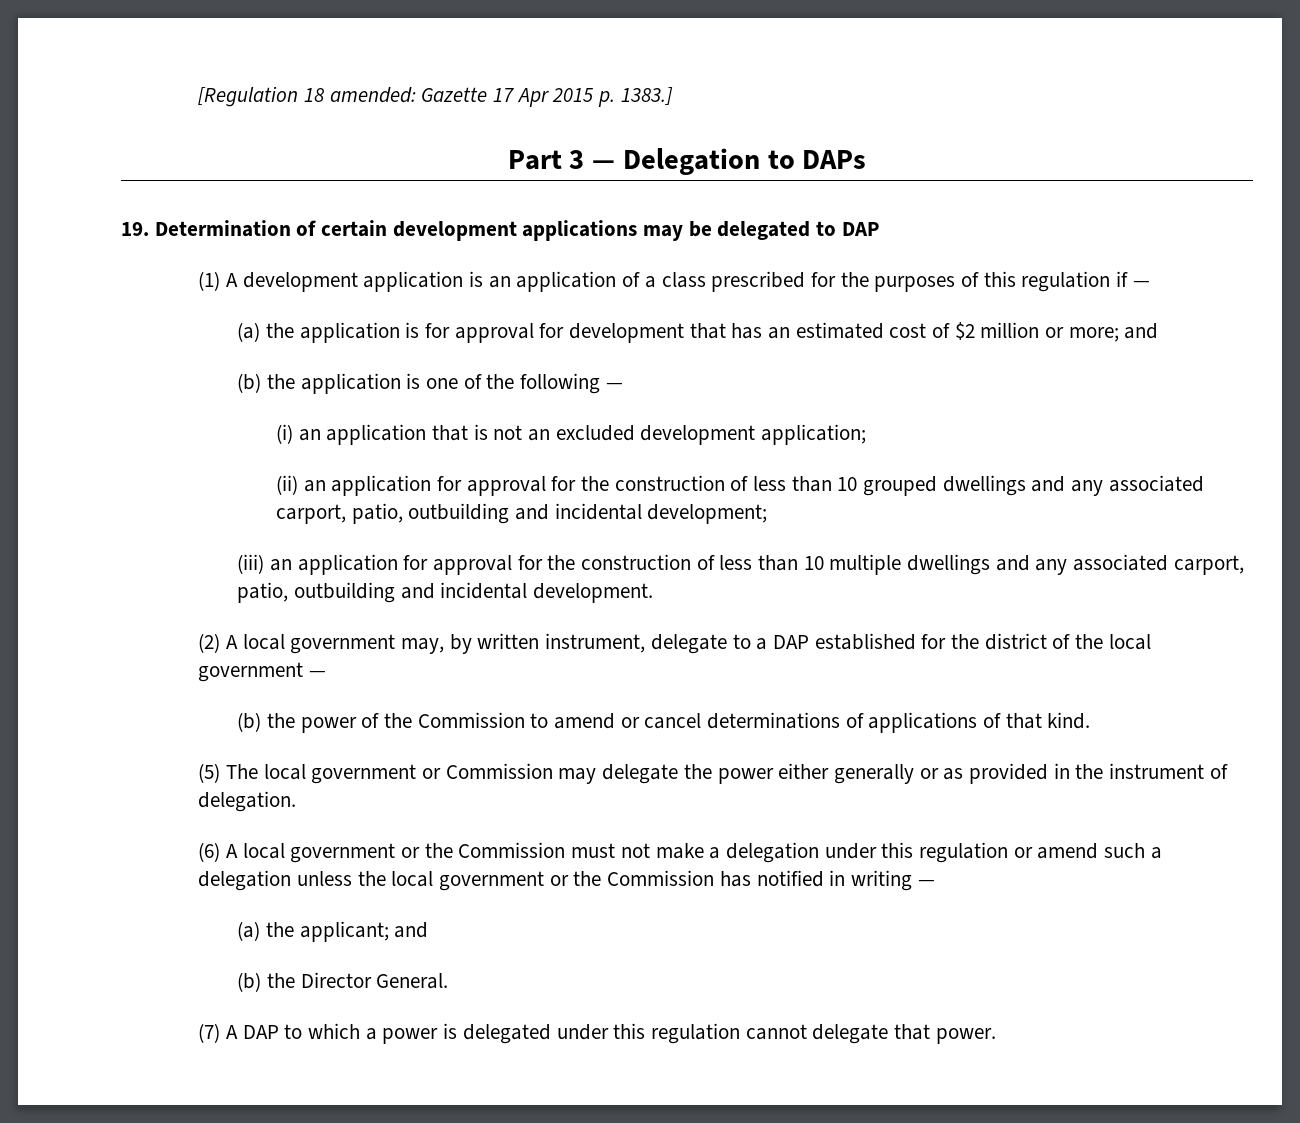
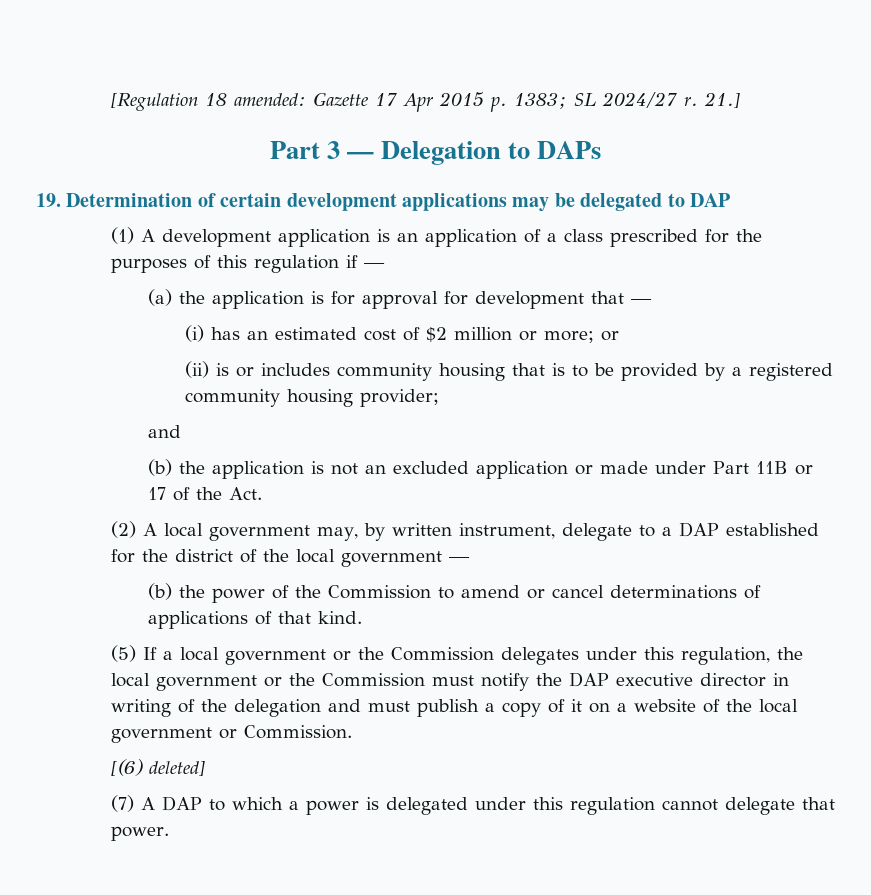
- [Regulation 18 amended: Gazette 17 Apr 2015 p. 1383.]
+ [Regulation 18 amended: Gazette 17 Apr 2015 p. 1383; SL 2024/27 r. 21.]
- (a) the application is for approval for development that has an estimated cost of $2 million or more; and
+ (a) the application is for approval for development that —
+ (i) has an estimated cost of $2 million or more; or
+ (ii) is or includes community housing that is to be provided by a registered community housing provider;
+ and
- (b) the application is one of the following —
- (i) an application that is not an excluded development application;
- (ii) an application for approval for the construction of less than 10 grouped dwellings and any associated carport, patio, outbuilding and incidental development;
- (iii) an application for approval for the construction of less than 10 multiple dwellings and any associated carport, patio, outbuilding and incidental development.
+ (b) the application is not an excluded application or made under Part 11B or 17 of the Act.
- (5) The local government or Commission may delegate the power either generally or as provided in the instrument of delegation.
- (6) A local government or the Commission must not make a delegation under this regulation or amend such a delegation unless the local government or the Commission has notified in writing —
- (a) the applicant; and
- (b) the Director General.
+ (5) If a local government or the Commission delegates under this regulation, the local government or the Commission must notify the DAP executive director in writing of the delegation and must publish a copy of it on a website of the local government or Commission.
+ [(6) deleted]

